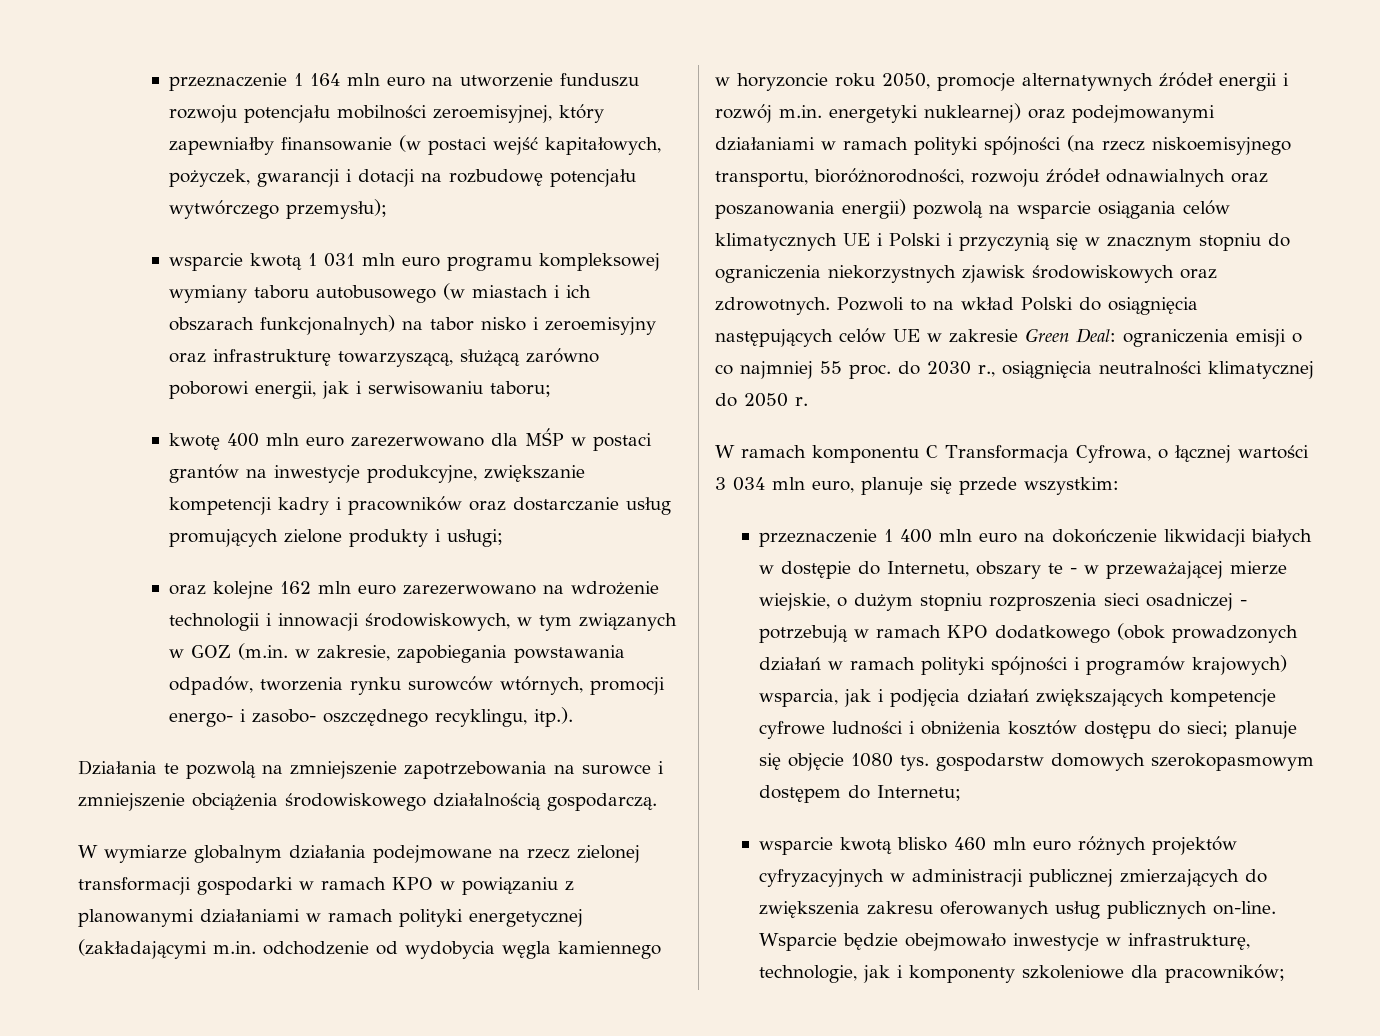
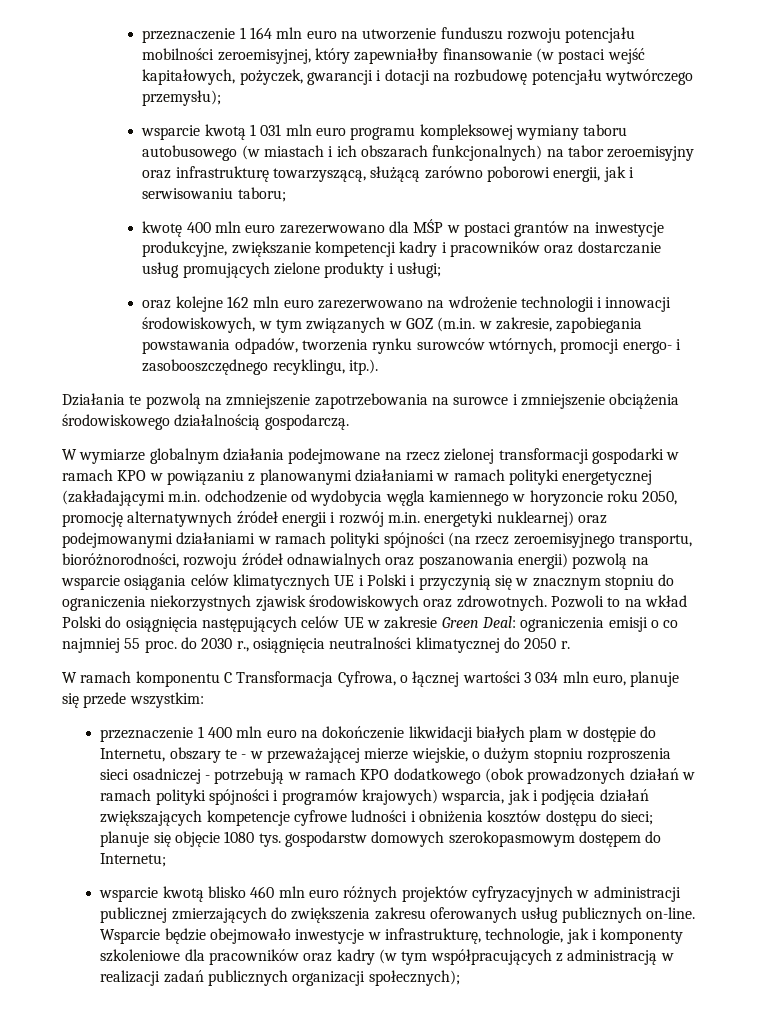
- wsparcie kwotą 1 031 mln euro programu kompleksowej wymiany taboru autobusowego (w miastach i ich obszarach funkcjonalnych) na tabor nisko i zeroemisyjny oraz infrastrukturę towarzyszącą, służącą zarówno poborowi energii, jak i serwisowaniu taboru;
+ wsparcie kwotą 1 031 mln euro programu kompleksowej wymiany taboru autobusowego (w miastach i ich obszarach funkcjonalnych) na tabor zeroemisyjny oraz infrastrukturę towarzyszącą, służącą zarówno poborowi energii, jak i serwisowaniu taboru;
- oraz kolejne 162 mln euro zarezerwowano na wdrożenie technologii i innowacji środowiskowych, w tym związanych w GOZ (m.in. w zakresie, zapobiegania powstawania odpadów, tworzenia rynku surowców wtórnych, promocji energo- i zasobo- oszczędnego recyklingu, itp.).
+ oraz kolejne 162 mln euro zarezerwowano na wdrożenie technologii i innowacji środowiskowych, w tym związanych w GOZ (m.in. w zakresie, zapobiegania powstawania odpadów, tworzenia rynku surowców wtórnych, promocji energo- i zasobooszczędnego recyklingu, itp.).
- W wymiarze globalnym działania podejmowane na rzecz zielonej transformacji gospodarki w ramach KPO w powiązaniu z planowanymi działaniami w ramach polityki energetycznej (zakładającymi m.in. odchodzenie od wydobycia węgla kamiennego w horyzoncie roku 2050, promocje alternatywnych źródeł energii i rozwój m.in. energetyki nuklearnej) oraz podejmowanymi działaniami w ramach polityki spójności (na rzecz niskoemisyjnego transportu, bioróżnorodności, rozwoju źródeł odnawialnych oraz poszanowania energii) pozwolą na wsparcie osiągania celów klimatycznych UE i Polski i przyczynią się w znacznym stopniu do ograniczenia niekorzystnych zjawisk środowiskowych oraz zdrowotnych.
+ W wymiarze globalnym działania podejmowane na rzecz zielonej transformacji gospodarki w ramach KPO w powiązaniu z planowanymi działaniami w ramach polityki energetycznej (zakładającymi m.in. odchodzenie od wydobycia węgla kamiennego w horyzoncie roku 2050, promocję alternatywnych źródeł energii i rozwój m.in. energetyki nuklearnej) oraz podejmowanymi działaniami w ramach polityki spójności (na rzecz zeroemisyjnego transportu, bioróżnorodności, rozwoju źródeł odnawialnych oraz poszanowania energii) pozwolą na wsparcie osiągania celów klimatycznych UE i Polski i przyczynią się w znacznym stopniu do ograniczenia niekorzystnych zjawisk środowiskowych oraz zdrowotnych.
- przeznaczenie 1 400 mln euro na dokończenie likwidacji białych w dostępie do Internetu, obszary te - w przeważającej mierze wiejskie, o dużym stopniu rozproszenia sieci osadniczej - potrzebują w ramach KPO dodatkowego (obok prowadzonych działań w ramach polityki spójności i programów krajowych) wsparcia, jak i podjęcia działań zwiększających kompetencje cyfrowe ludności i obniżenia kosztów dostępu do sieci;
+ przeznaczenie 1 400 mln euro na dokończenie likwidacji białych plam w dostępie do Internetu, obszary te - w przeważającej mierze wiejskie, o dużym stopniu rozproszenia sieci osadniczej - potrzebują w ramach KPO dodatkowego (obok prowadzonych działań w ramach polityki spójności i programów krajowych) wsparcia, jak i podjęcia działań zwiększających kompetencje cyfrowe ludności i obniżenia kosztów dostępu do sieci;
- Wsparcie będzie obejmowało inwestycje w infrastrukturę, technologie, jak i komponenty szkoleniowe dla pracowników;
+ Wsparcie będzie obejmowało inwestycje w infrastrukturę, technologie, jak i komponenty szkoleniowe dla pracowników oraz kadry (w tym współpracujących z administracją w realizacji zadań publicznych organizacji społecznych);

